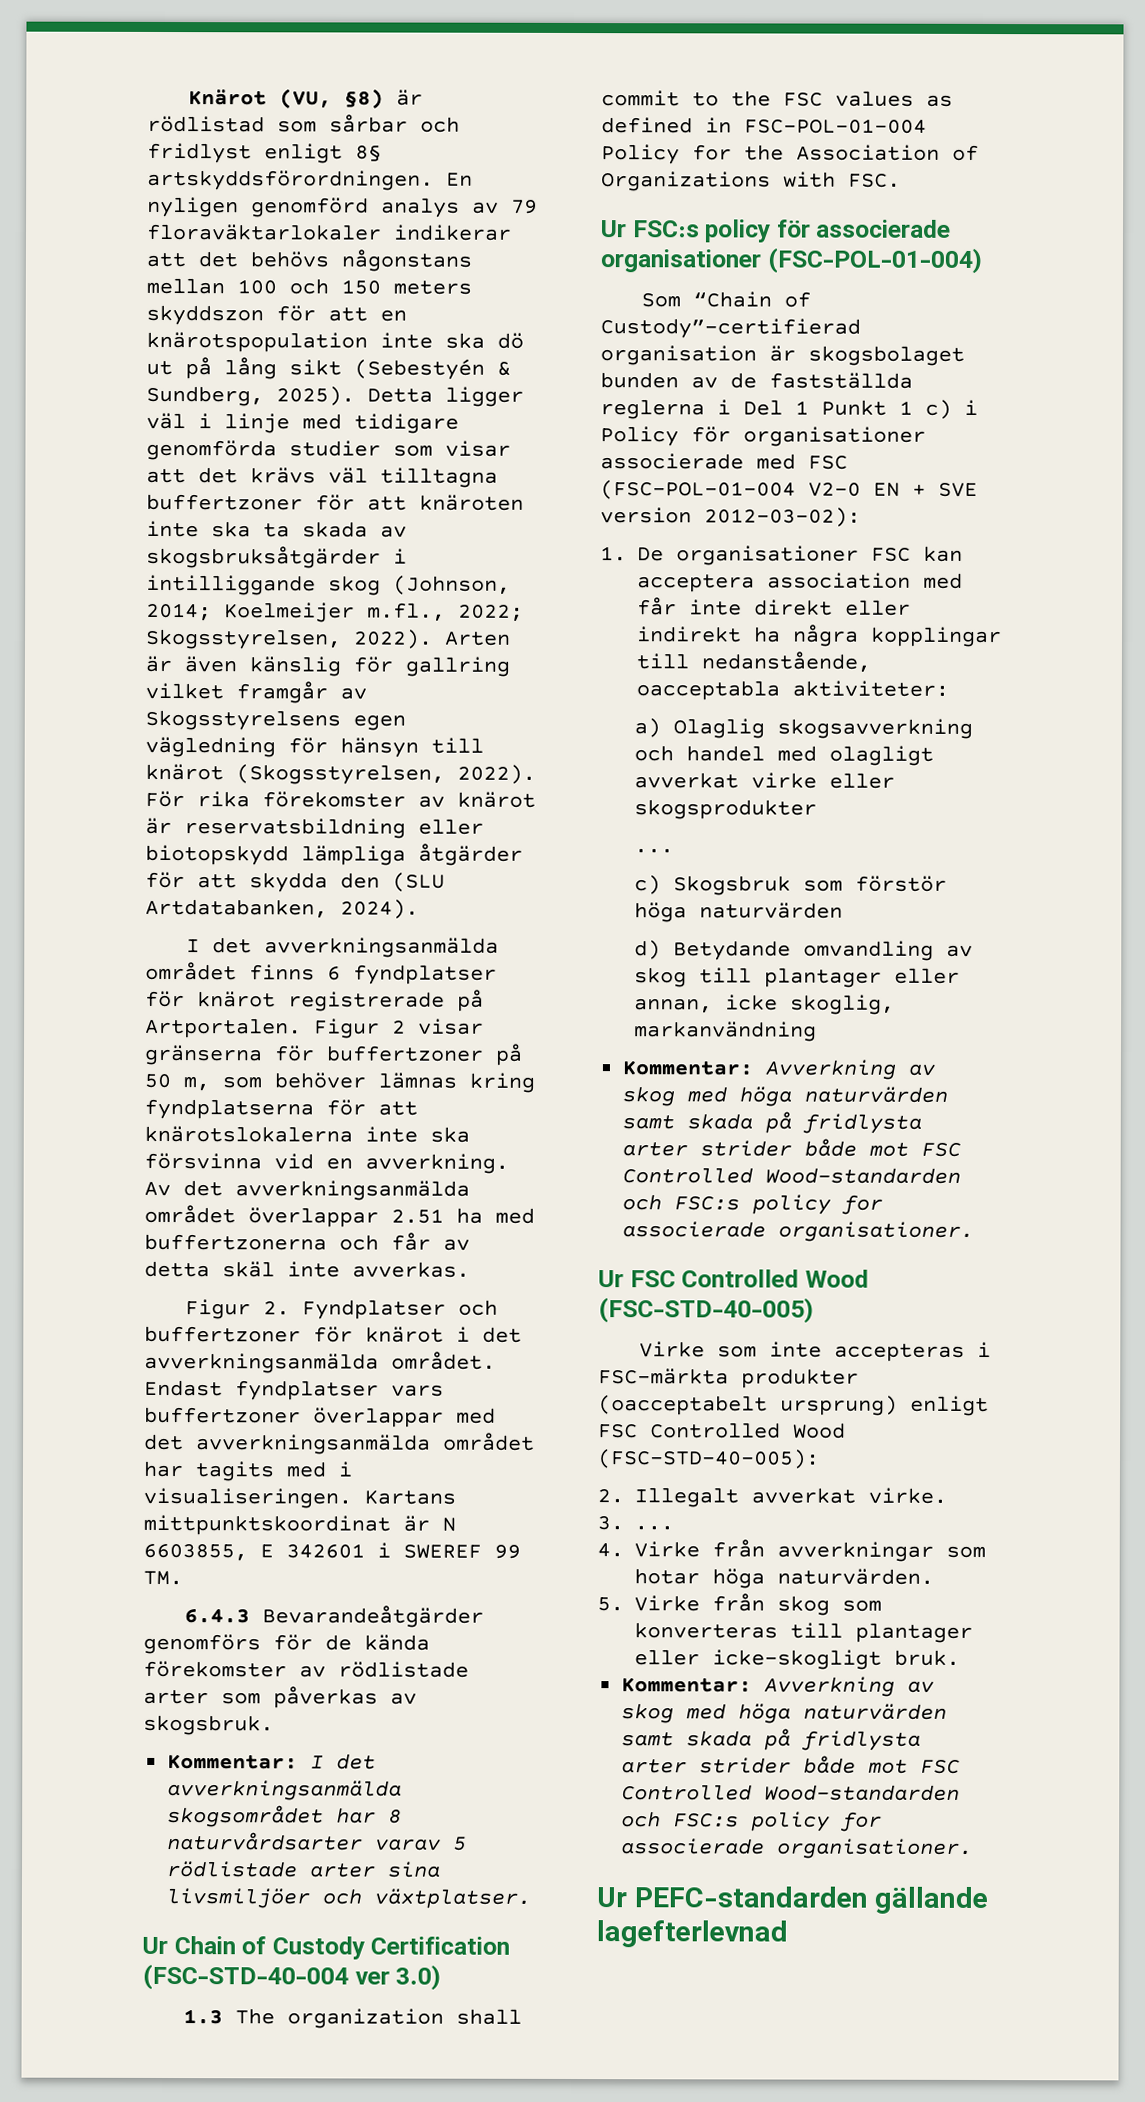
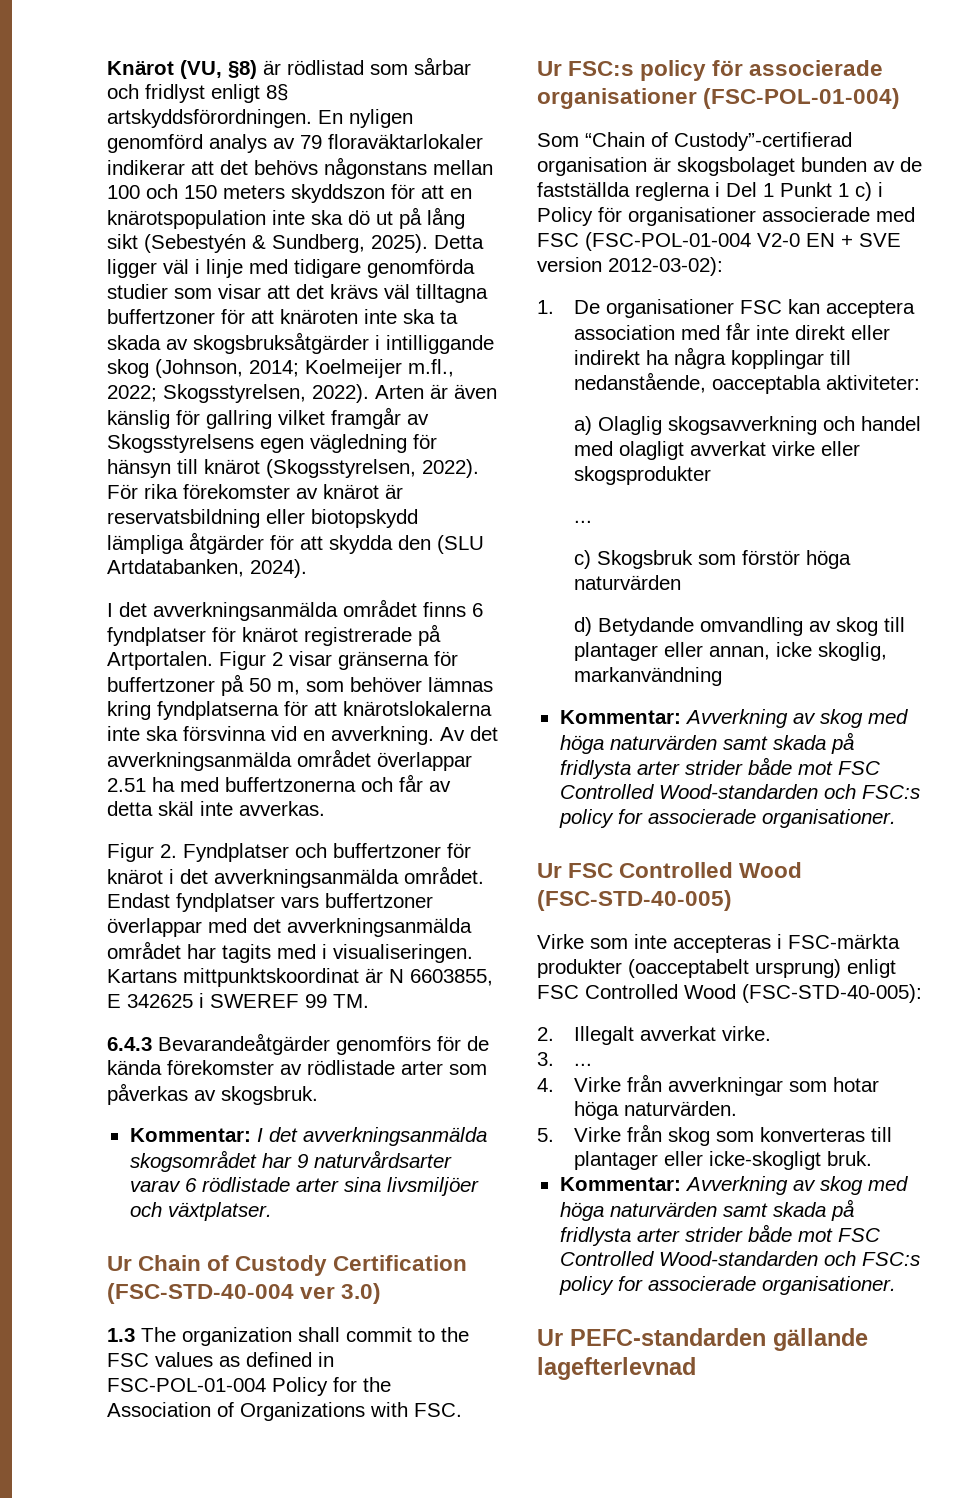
- Kartans mittpunktskoordinat är N 6603855, E 342601 i SWEREF 99 TM.
+ Kartans mittpunktskoordinat är N 6603855, E 342625 i SWEREF 99 TM.
- Kommentar: I det avverkningsanmälda skogsområdet har 8 naturvårdsarter varav 5 rödlistade arter sina livsmiljöer och växtplatser.
+ Kommentar: I det avverkningsanmälda skogsområdet har 9 naturvårdsarter varav 6 rödlistade arter sina livsmiljöer och växtplatser.

